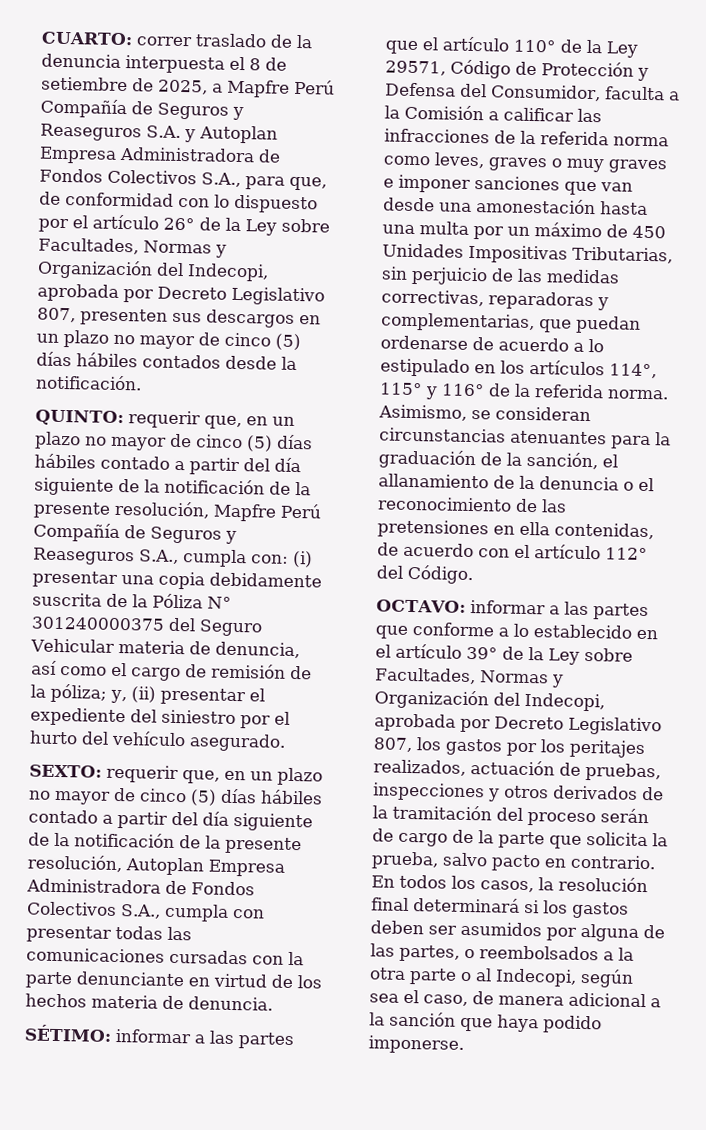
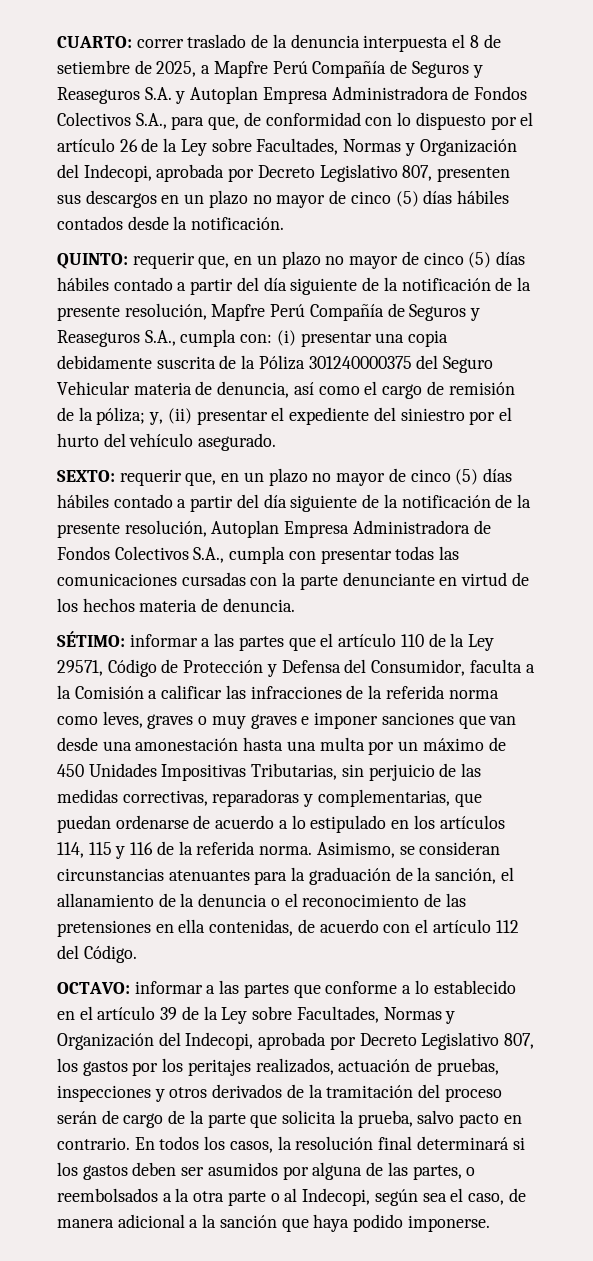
- correr traslado de la denuncia interpuesta el 8 de setiembre de 2025, a Mapfre Perú Compañía de Seguros y Reaseguros S.A. y Autoplan Empresa Administradora de Fondos Colectivos S.A., para que, de conformidad con lo dispuesto por el artículo 26° de la Ley sobre Facultades, Normas y Organización del Indecopi, aprobada por Decreto Legislativo 807, presenten sus descargos en un plazo no mayor de cinco (5) días hábiles contados desde la notificación.
+ correr traslado de la denuncia interpuesta el 8 de setiembre de 2025, a Mapfre Perú Compañía de Seguros y Reaseguros S.A. y Autoplan Empresa Administradora de Fondos Colectivos S.A., para que, de conformidad con lo dispuesto por el artículo 26 de la Ley sobre Facultades, Normas y Organización del Indecopi, aprobada por Decreto Legislativo 807, presenten sus descargos en un plazo no mayor de cinco (5) días hábiles contados desde la notificación.
- (i) presentar una copia debidamente suscrita de la Póliza N° 301240000375 del Seguro Vehicular materia de denuncia, así como el cargo de remisión de la póliza;
+ (i) presentar una copia debidamente suscrita de la Póliza 301240000375 del Seguro Vehicular materia de denuncia, así como el cargo de remisión de la póliza;
- informar a las partes que el artículo 110° de la Ley 29571, Código de Protección y Defensa del Consumidor, faculta a la Comisión a calificar las infracciones de la referida norma como leves, graves o muy graves e imponer sanciones que van desde una amonestación hasta una multa por un máximo de 450 Unidades Impositivas Tributarias, sin perjuicio de las medidas correctivas, reparadoras y complementarias, que puedan ordenarse de acuerdo a lo estipulado en los artículos 114°, 115° y 116° de la referida norma.
+ informar a las partes que el artículo 110 de la Ley 29571, Código de Protección y Defensa del Consumidor, faculta a la Comisión a calificar las infracciones de la referida norma como leves, graves o muy graves e imponer sanciones que van desde una amonestación hasta una multa por un máximo de 450 Unidades Impositivas Tributarias, sin perjuicio de las medidas correctivas, reparadoras y complementarias, que puedan ordenarse de acuerdo a lo estipulado en los artículos 114, 115 y 116 de la referida norma.
- Asimismo, se consideran circunstancias atenuantes para la graduación de la sanción, el allanamiento de la denuncia o el reconocimiento de las pretensiones en ella contenidas, de acuerdo con el artículo 112° del Código.
+ Asimismo, se consideran circunstancias atenuantes para la graduación de la sanción, el allanamiento de la denuncia o el reconocimiento de las pretensiones en ella contenidas, de acuerdo con el artículo 112 del Código.
- OCTAVO: informar a las partes que conforme a lo establecido en el artículo 39° de la Ley sobre Facultades, Normas y Organización del Indecopi, aprobada por Decreto Legislativo 807, los gastos por los peritajes realizados, actuación de pruebas, inspecciones y otros derivados de la tramitación del proceso serán de cargo de la parte que solicita la prueba, salvo pacto en contrario.
+ OCTAVO: informar a las partes que conforme a lo establecido en el artículo 39 de la Ley sobre Facultades, Normas y Organización del Indecopi, aprobada por Decreto Legislativo 807, los gastos por los peritajes realizados, actuación de pruebas, inspecciones y otros derivados de la tramitación del proceso serán de cargo de la parte que solicita la prueba, salvo pacto en contrario.

